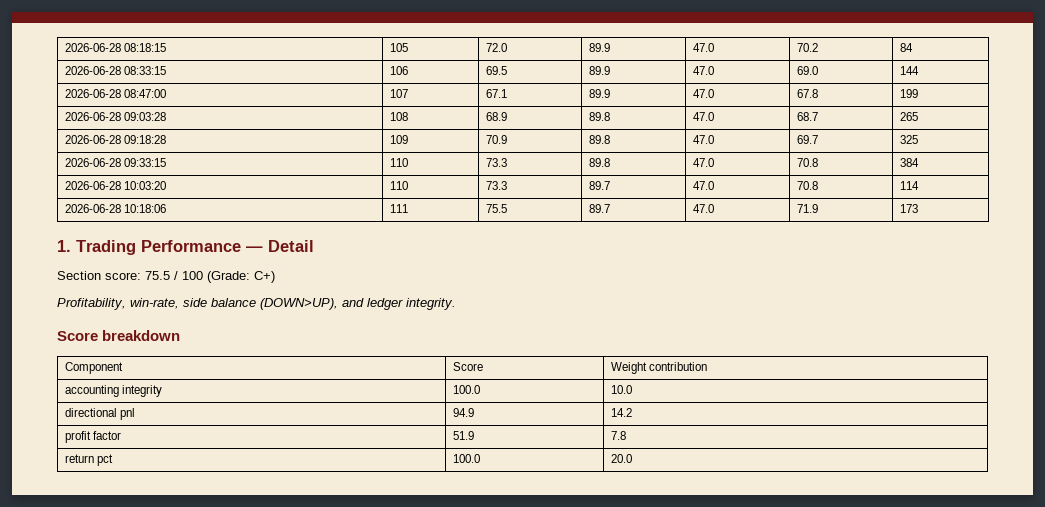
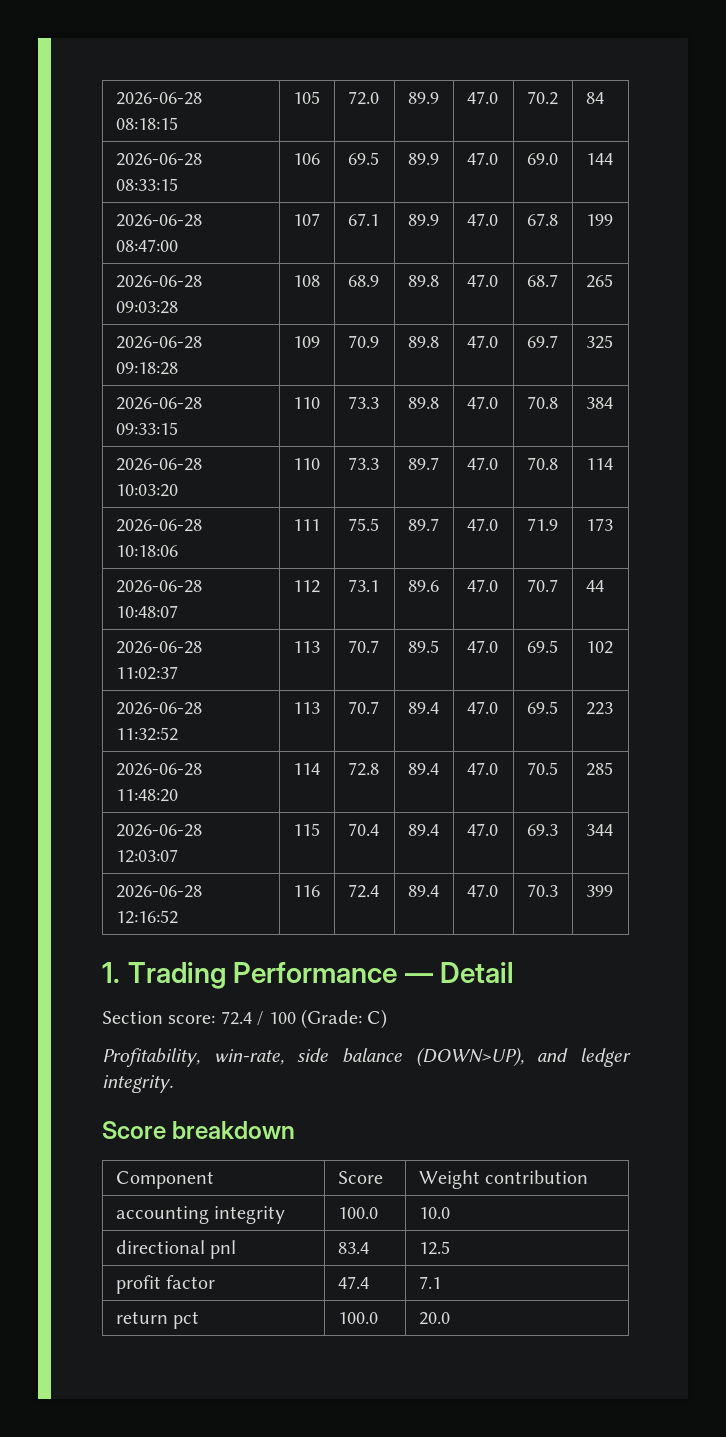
+ 2026-06-28 10:48:07 | 112 | 73.1 | 89.6 | 47.0 | 70.7 | 44
+ 2026-06-28 11:02:37 | 113 | 70.7 | 89.5 | 47.0 | 69.5 | 102
+ 2026-06-28 11:32:52 | 113 | 70.7 | 89.4 | 47.0 | 69.5 | 223
+ 2026-06-28 11:48:20 | 114 | 72.8 | 89.4 | 47.0 | 70.5 | 285
+ 2026-06-28 12:03:07 | 115 | 70.4 | 89.4 | 47.0 | 69.3 | 344
+ 2026-06-28 12:16:52 | 116 | 72.4 | 89.4 | 47.0 | 70.3 | 399
- Section score: 75.5 / 100 (Grade: C+)
+ Section score: 72.4 / 100 (Grade: C)
- directional pnl | 94.9 | 14.2
+ directional pnl | 83.4 | 12.5
- profit factor | 51.9 | 7.8
+ profit factor | 47.4 | 7.1

